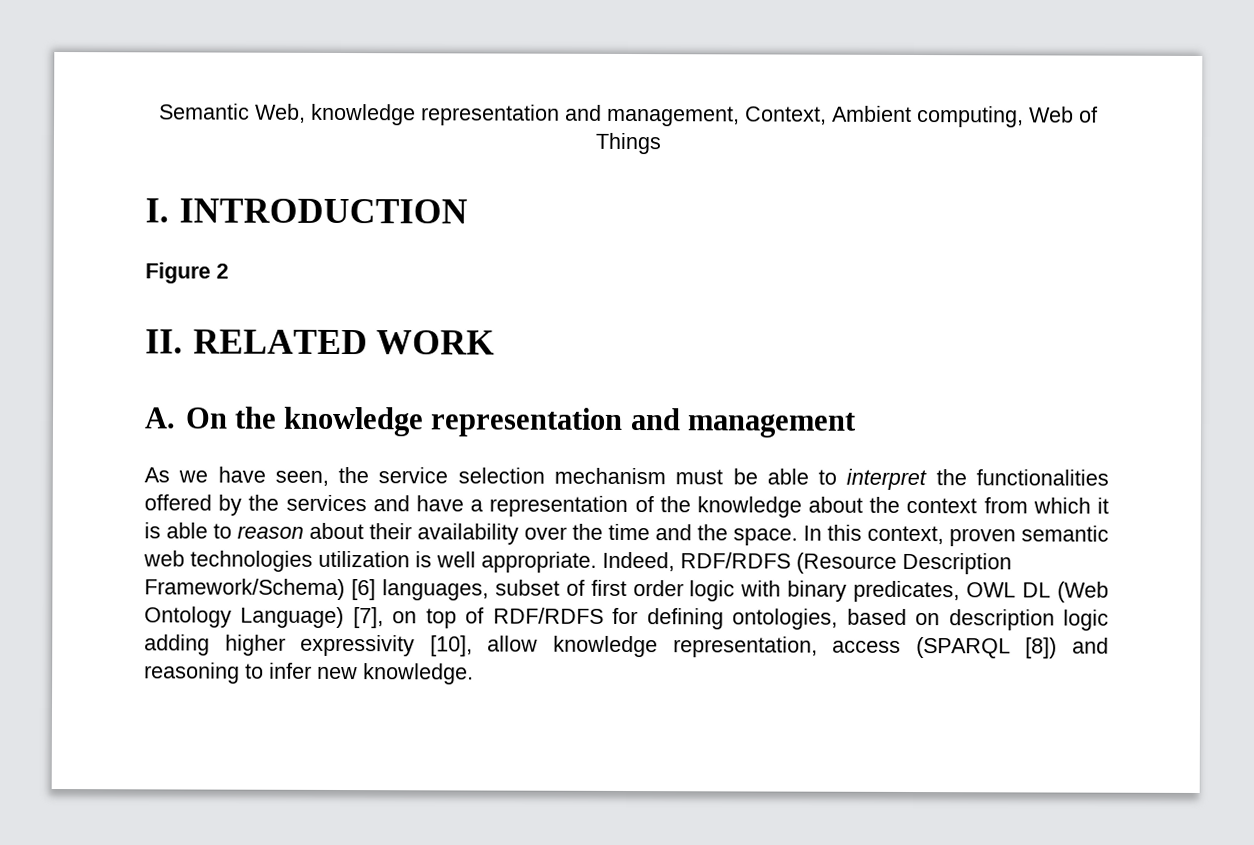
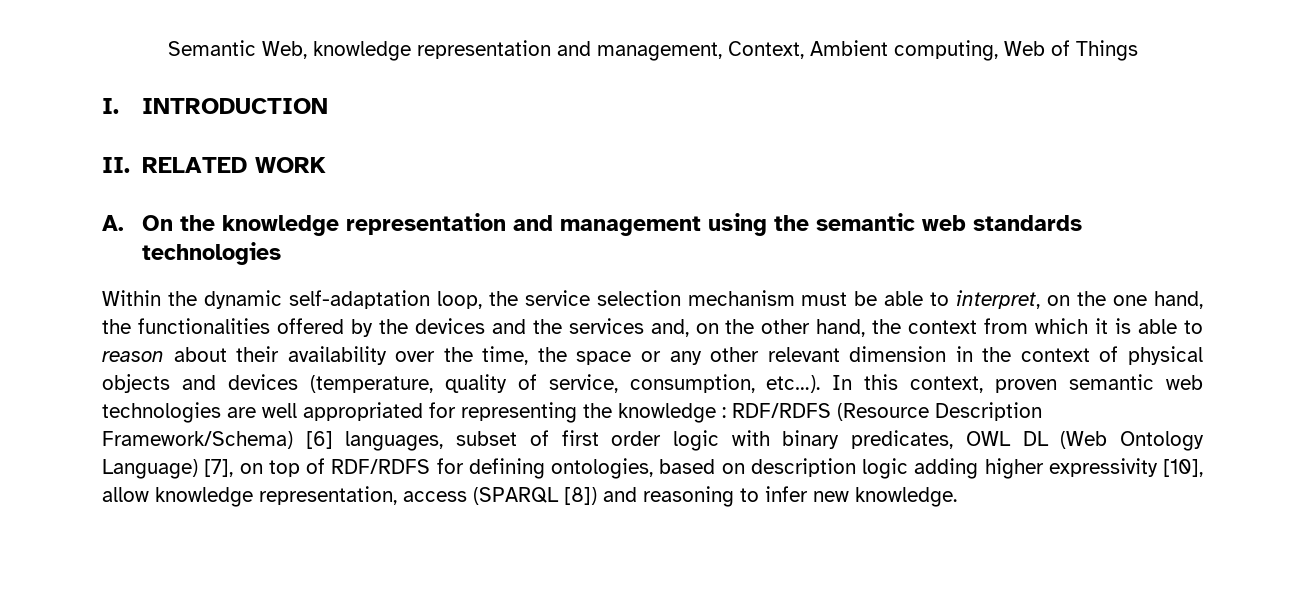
- Figure 2
- A. On the knowledge representation and management
- As we have seen, the service selection mechanism must be able to interpret the functionalities offered by the services and have a representation of the knowledge about the context from which it is able to reason about their availability over the time and the space.
+ A. On the knowledge representation and management using the semantic web standards technologies
+ Within the dynamic self-adaptation loop, the service selection mechanism must be able to interpret, on the one hand, the functionalities offered by the devices and the services and, on the other hand, the context from which it is able to reason about their availability over the time, the space or any other relevant dimension in the context of physical objects and devices (temperature, quality of service, consumption, etc…).
- In this context, proven semantic web technologies utilization is well appropriate. Indeed, RDF/RDFS (Resource Description Framework/Schema) [6] languages, subset of first order logic with binary predicates, OWL DL (Web Ontology Language) [7], on top of RDF/RDFS for defining ontologies, based on description logic adding higher expressivity [10], allow knowledge representation, access (SPARQL [8]) and reasoning to infer new knowledge.
+ In this context, proven semantic web technologies are well appropriated for representing the knowledge : RDF/RDFS (Resource Description Framework/Schema) [6] languages, subset of first order logic with binary predicates, OWL DL (Web Ontology Language) [7], on top of RDF/RDFS for defining ontologies, based on description logic adding higher expressivity [10], allow knowledge representation, access (SPARQL [8]) and reasoning to infer new knowledge.

